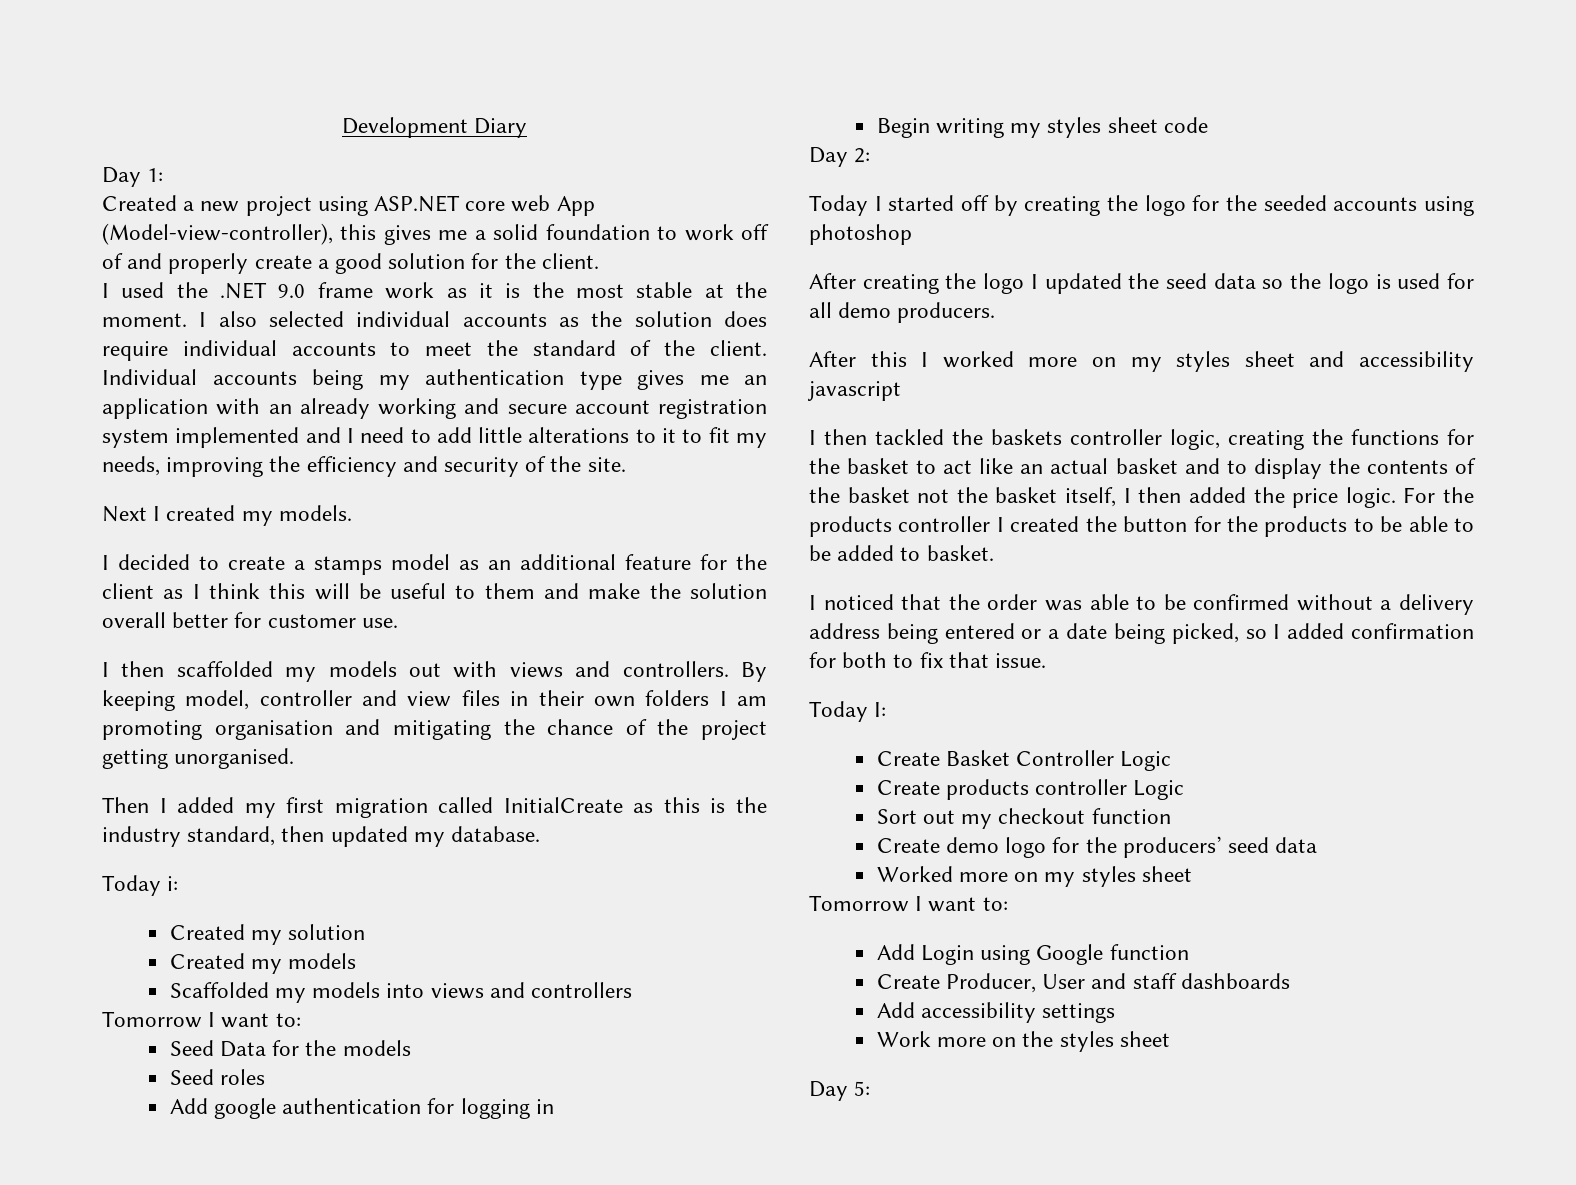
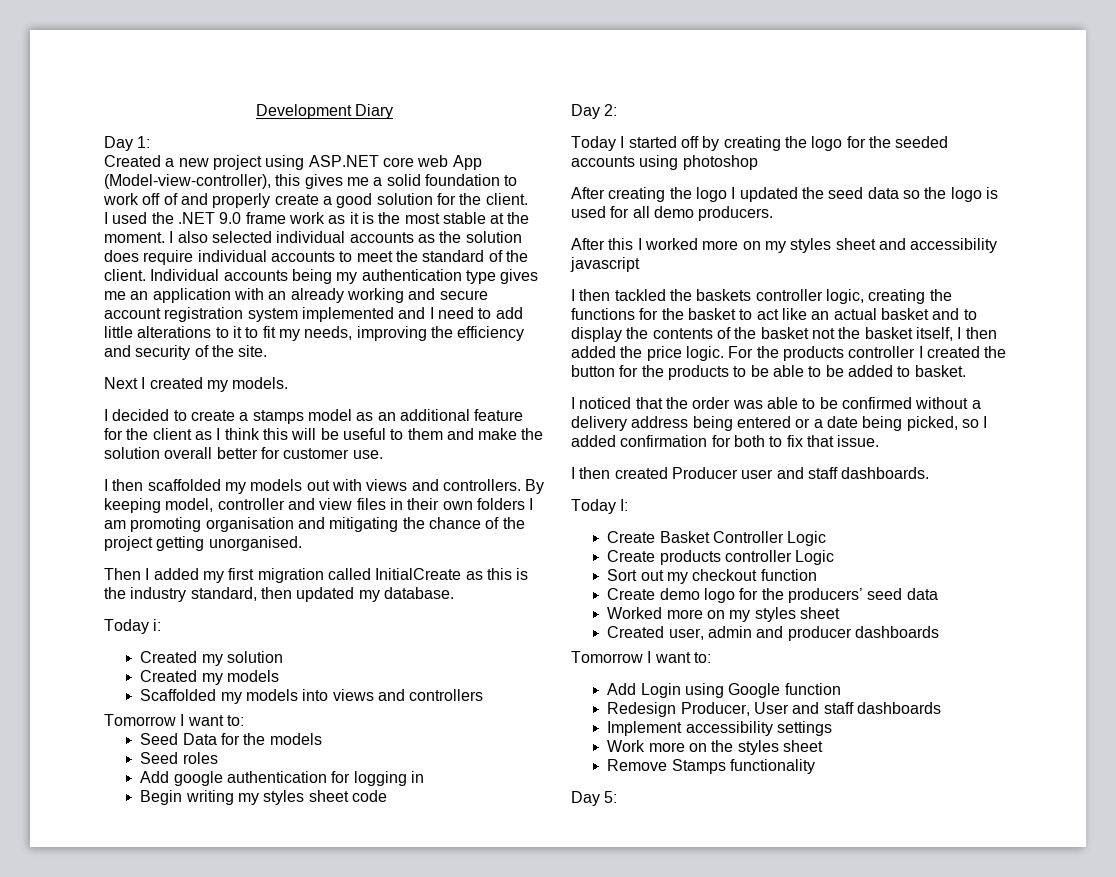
+ I then created Producer user and staff dashboards.
+ Created user, admin and producer dashboards
- Create Producer, User and staff dashboards
+ Redesign Producer, User and staff dashboards
- Add accessibility settings
+ Implement accessibility settings
+ Remove Stamps functionality

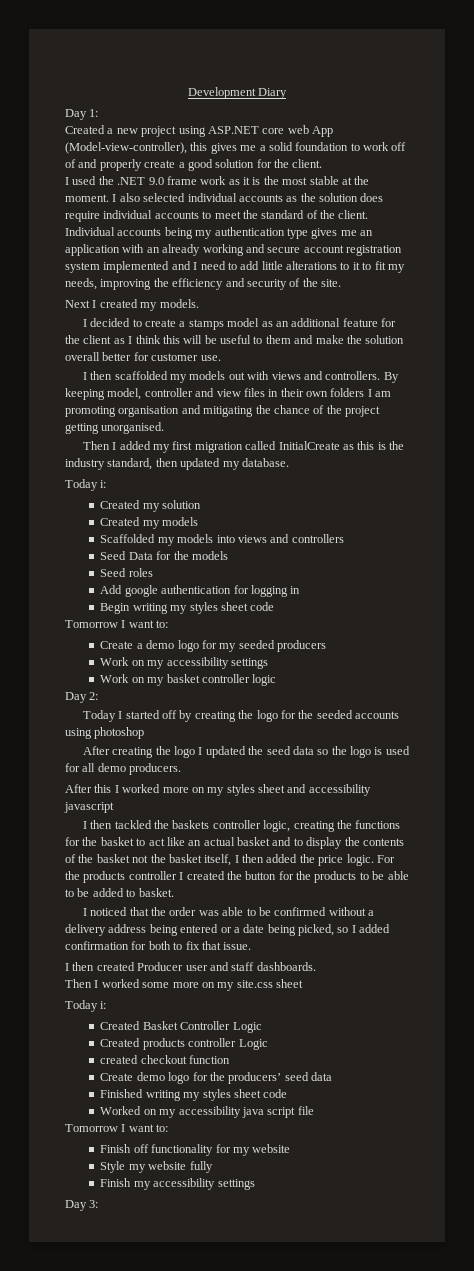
  Scaffolded my models into views and controllers
- Tomorrow I want to:
  Begin writing my styles sheet code
+ Tomorrow I want to:
+ Create a demo logo for my seeded producers
+ Work on my accessibility settings
+ Work on my basket controller logic
- Today I:
- Create Basket Controller Logic
+ Then I worked some more on my site.css sheet
+ Today i:
+ Created Basket Controller Logic
- Create products controller Logic
+ Created products controller Logic
- Sort out my checkout function
+ created checkout function
- Worked more on my styles sheet
- Created user, admin and producer dashboards
+ Finished writing my styles sheet code
+ Worked on my accessibility java script file
  Tomorrow I want to:
- Add Login using Google function
- Redesign Producer, User and staff dashboards
- Implement accessibility settings
- Work more on the styles sheet
- Remove Stamps functionality
- Day 5:
+ Finish off functionality for my website
+ Style my website fully
+ Finish my accessibility settings
+ Day 3:

